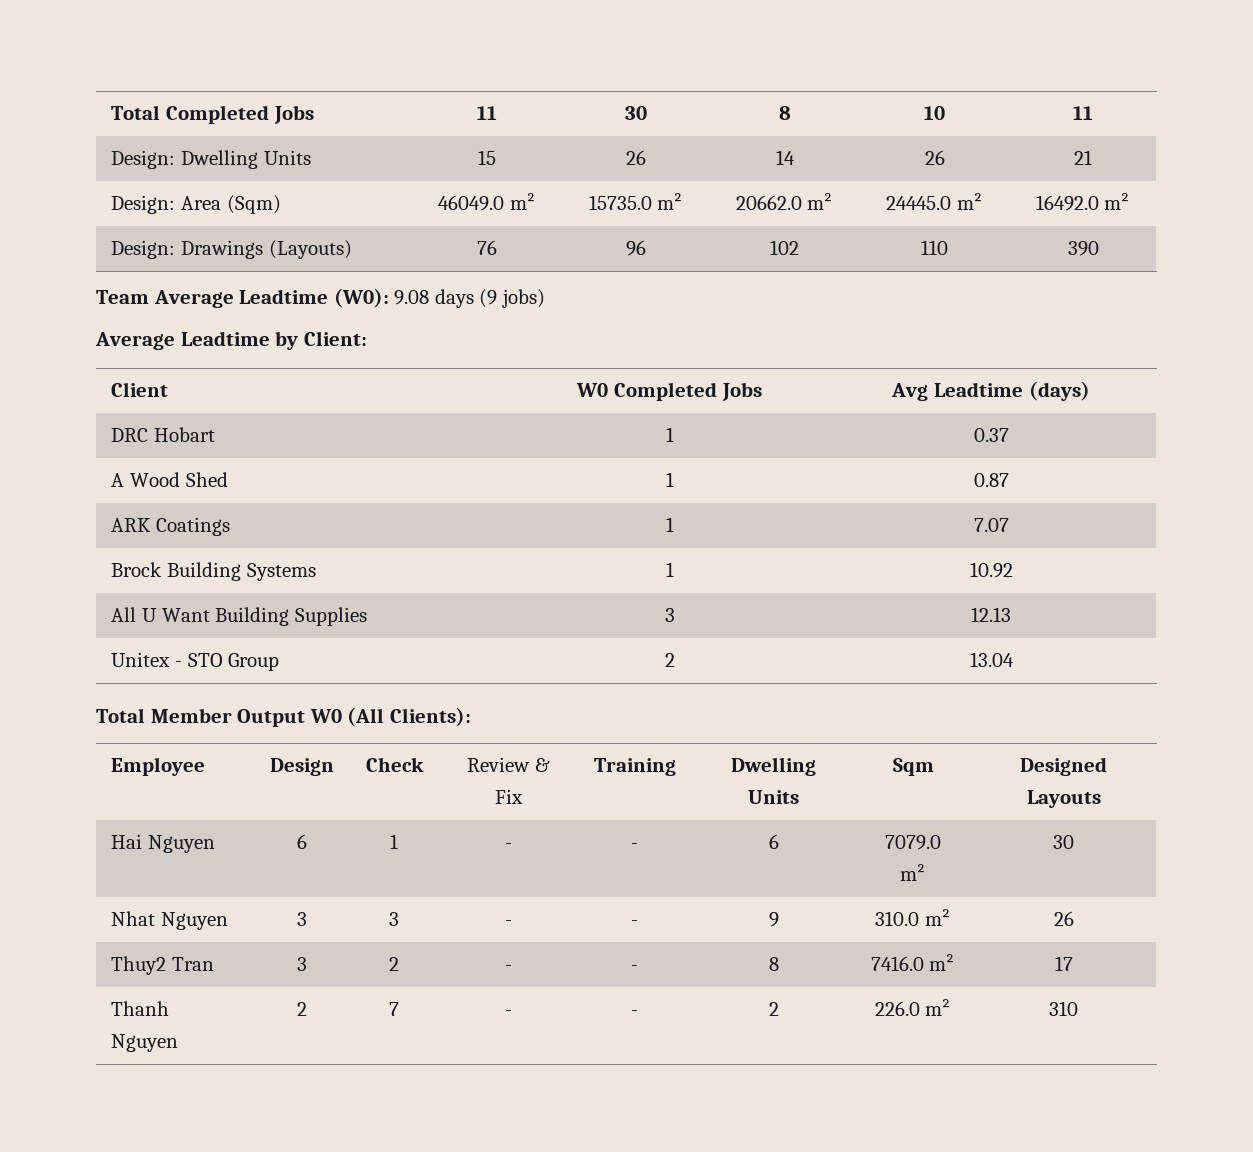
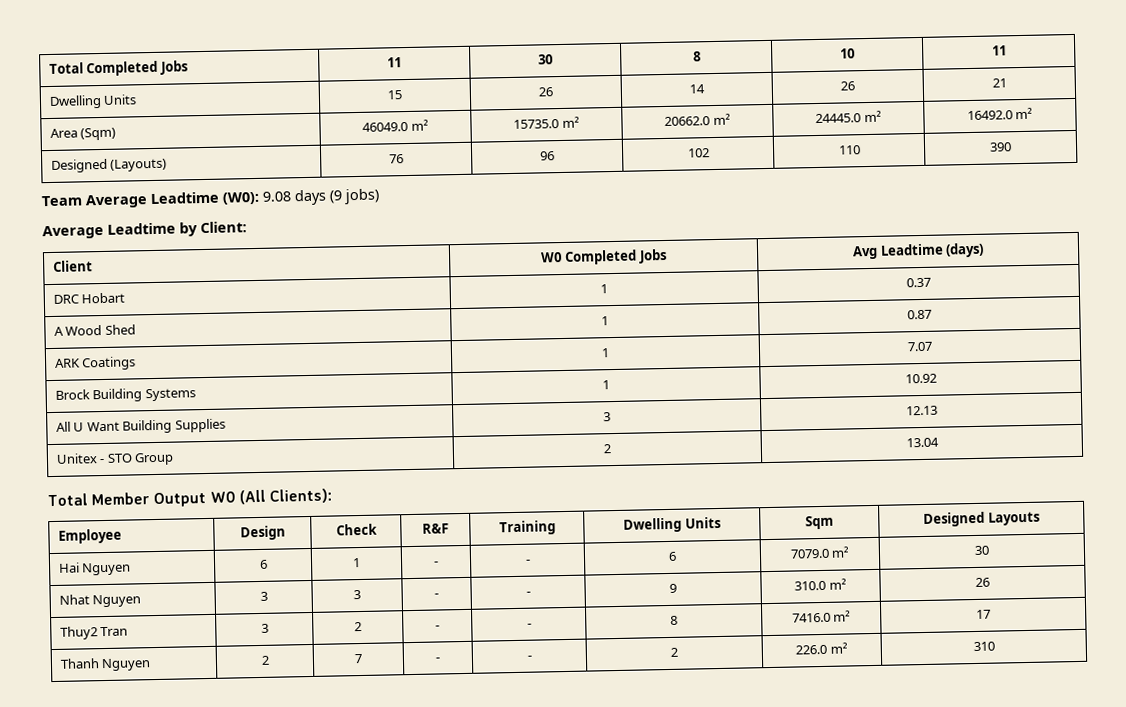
- Design: Dwelling Units | 15 | 26 | 14 | 26 | 21
+ Dwelling Units | 15 | 26 | 14 | 26 | 21
- Design: Area (Sqm) | 46049.0 m² | 15735.0 m² | 20662.0 m² | 24445.0 m² | 16492.0 m²
+ Area (Sqm) | 46049.0 m² | 15735.0 m² | 20662.0 m² | 24445.0 m² | 16492.0 m²
- Design: Drawings (Layouts) | 76 | 96 | 102 | 110 | 390
+ Designed (Layouts) | 76 | 96 | 102 | 110 | 390
- Employee | Design | Check | Review & Fix | Training | Dwelling Units | Sqm | Designed Layouts
+ Employee | Design | Check | R&F | Training | Dwelling Units | Sqm | Designed Layouts

